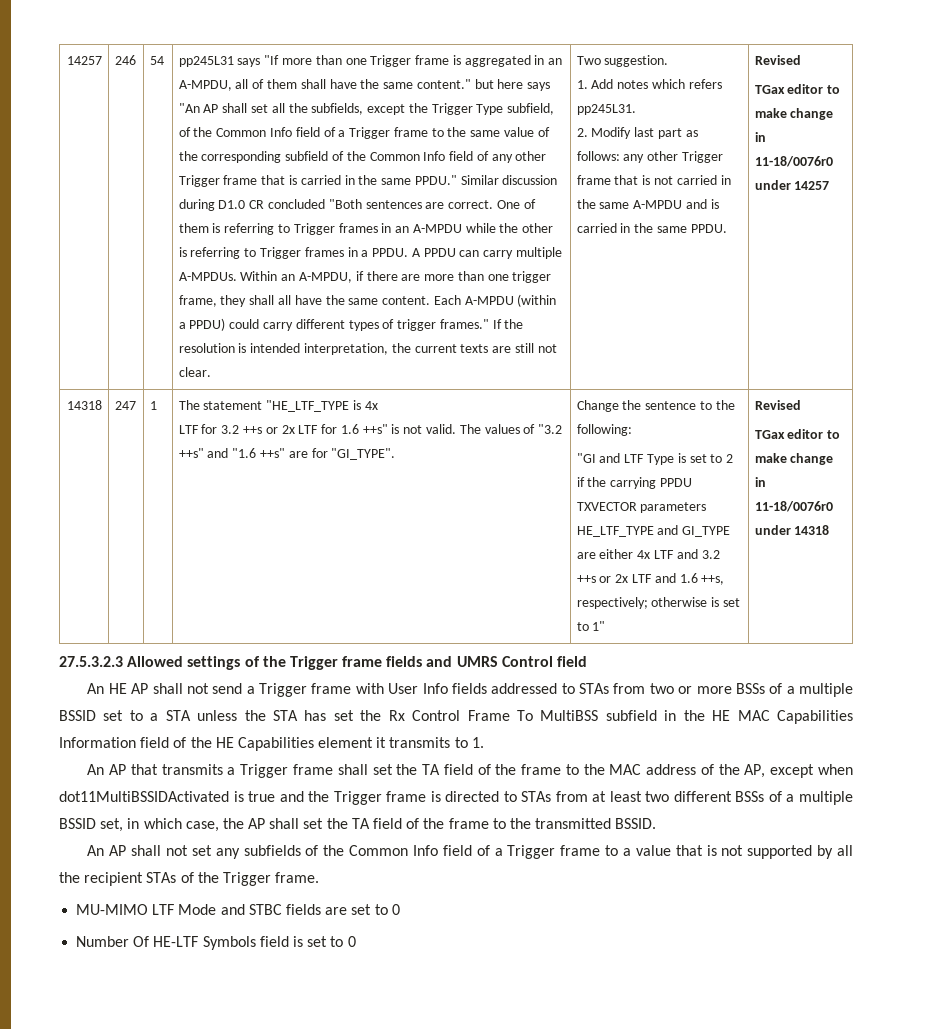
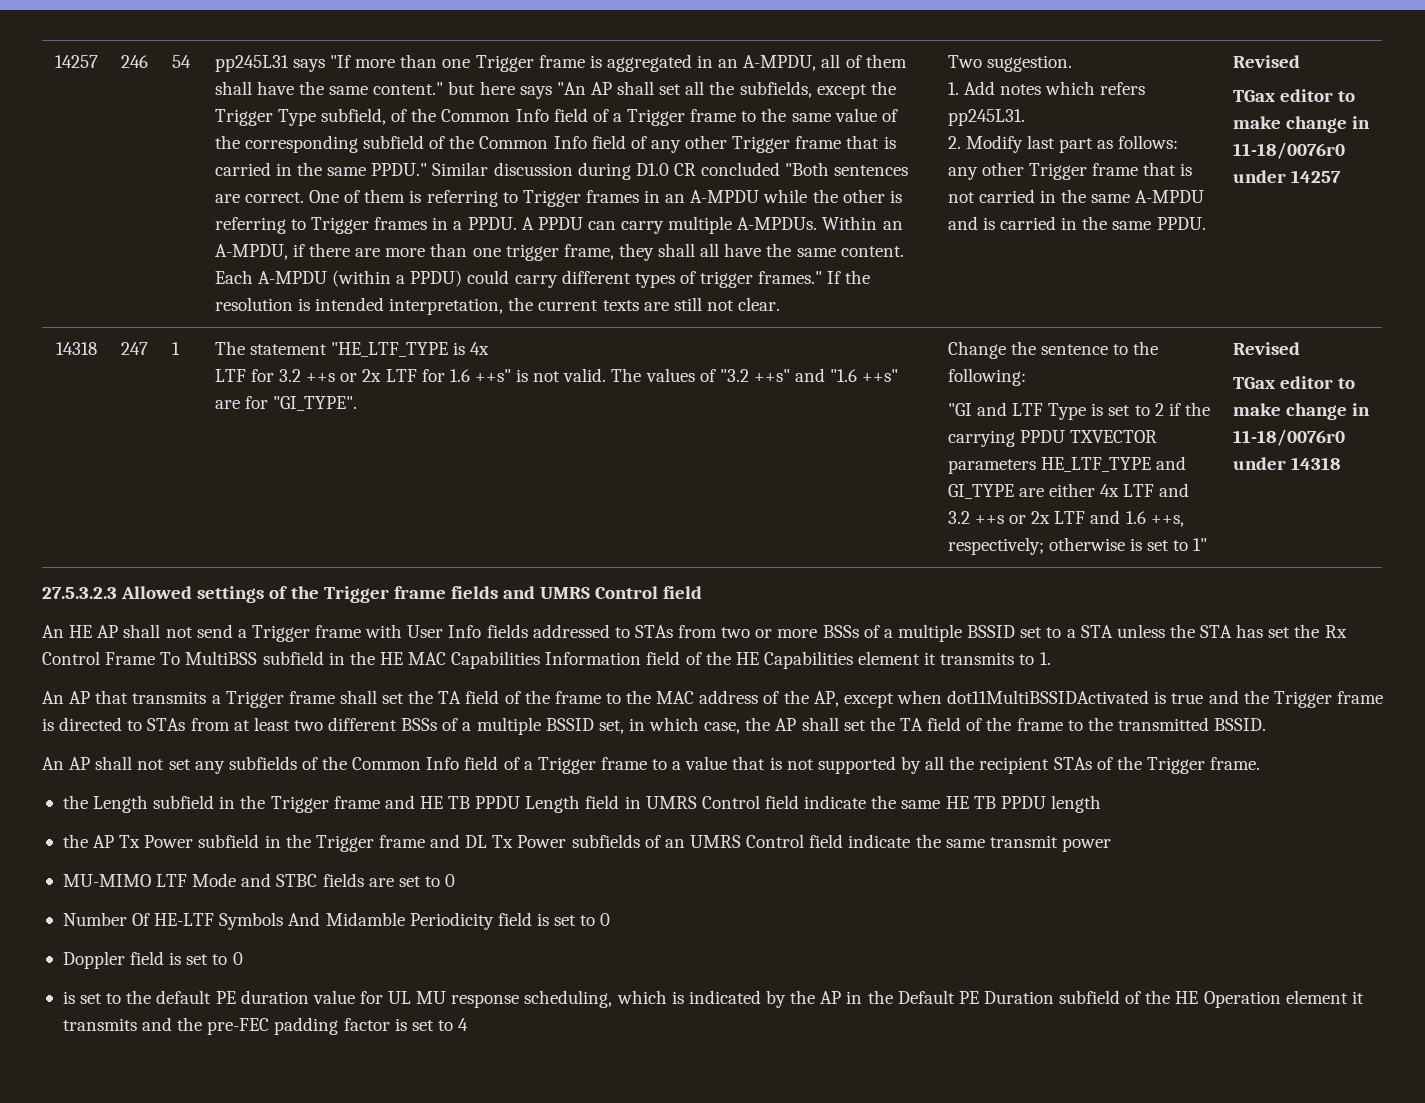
+ the Length subfield in the Trigger frame and HE TB PPDU Length field in UMRS Control field indicate the same HE TB PPDU length
+ the AP Tx Power subfield in the Trigger frame and DL Tx Power subfields of an UMRS Control field indicate the same transmit power
- Number Of HE-LTF Symbols field is set to 0
+ Number Of HE-LTF Symbols And Midamble Periodicity field is set to 0
+ Doppler field is set to 0
+ is set to the default PE duration value for UL MU response scheduling, which is indicated by the AP in the Default PE Duration subfield of the HE Operation element it transmits and the pre-FEC padding factor is set to 4

